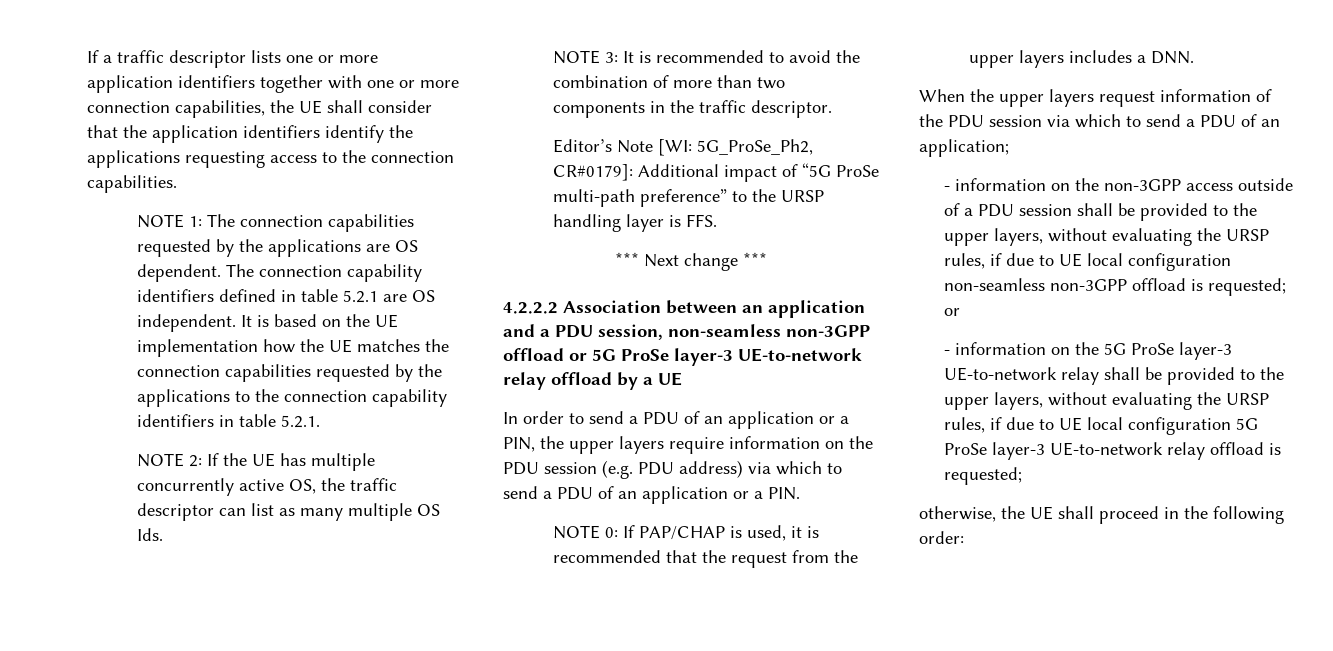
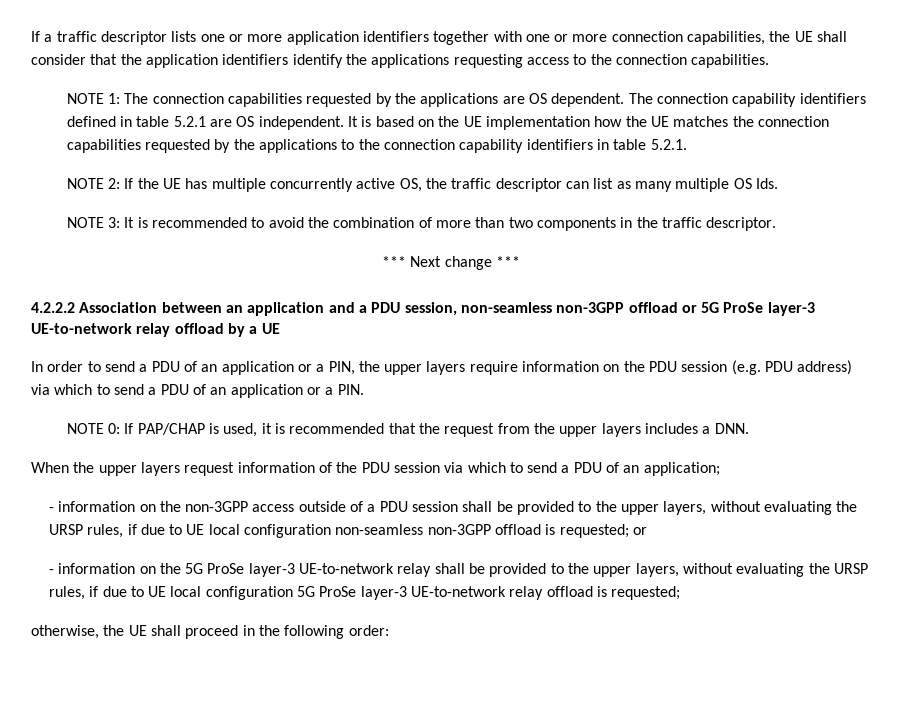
- Editor’s Note [WI: 5G_ProSe_Ph2, CR#0179]: Additional impact of “5G ProSe multi-path preference” to the URSP handling layer is FFS.

